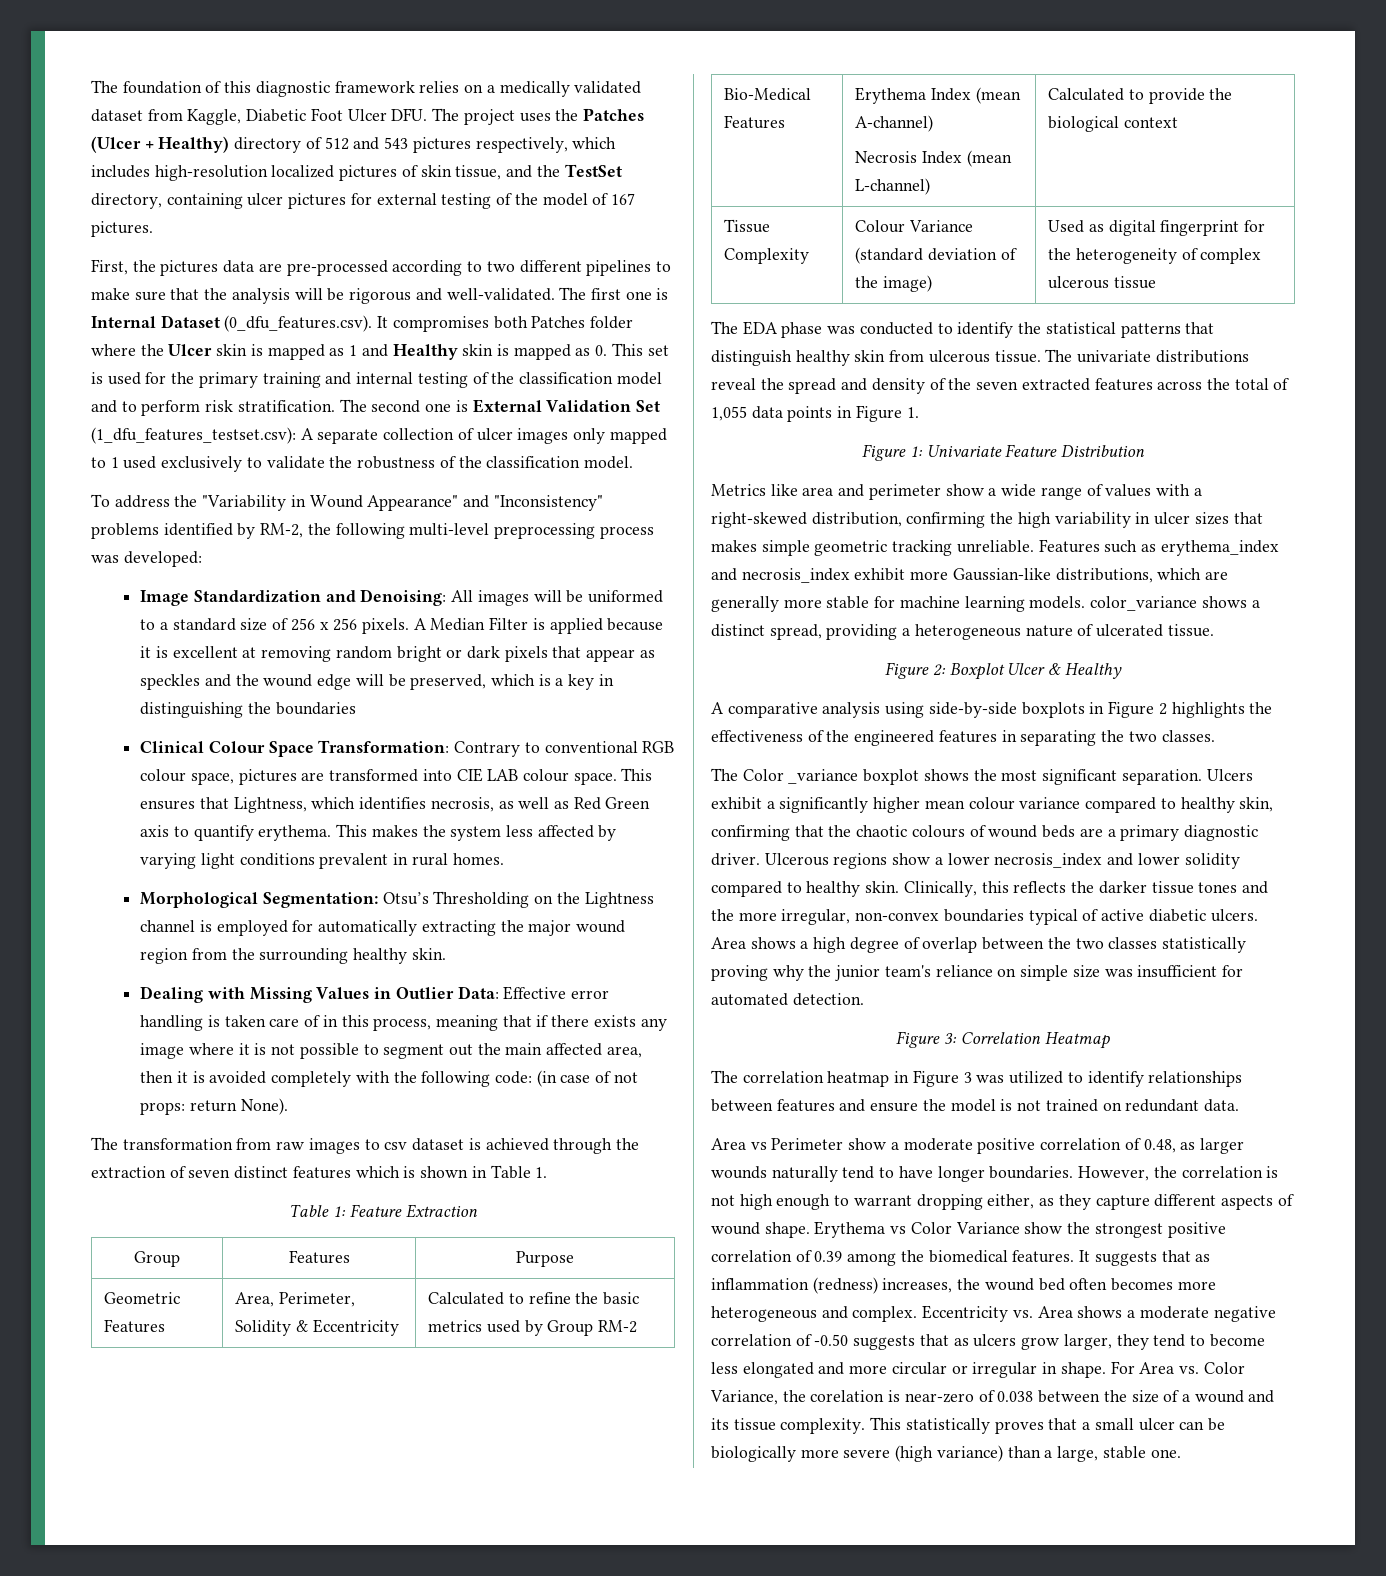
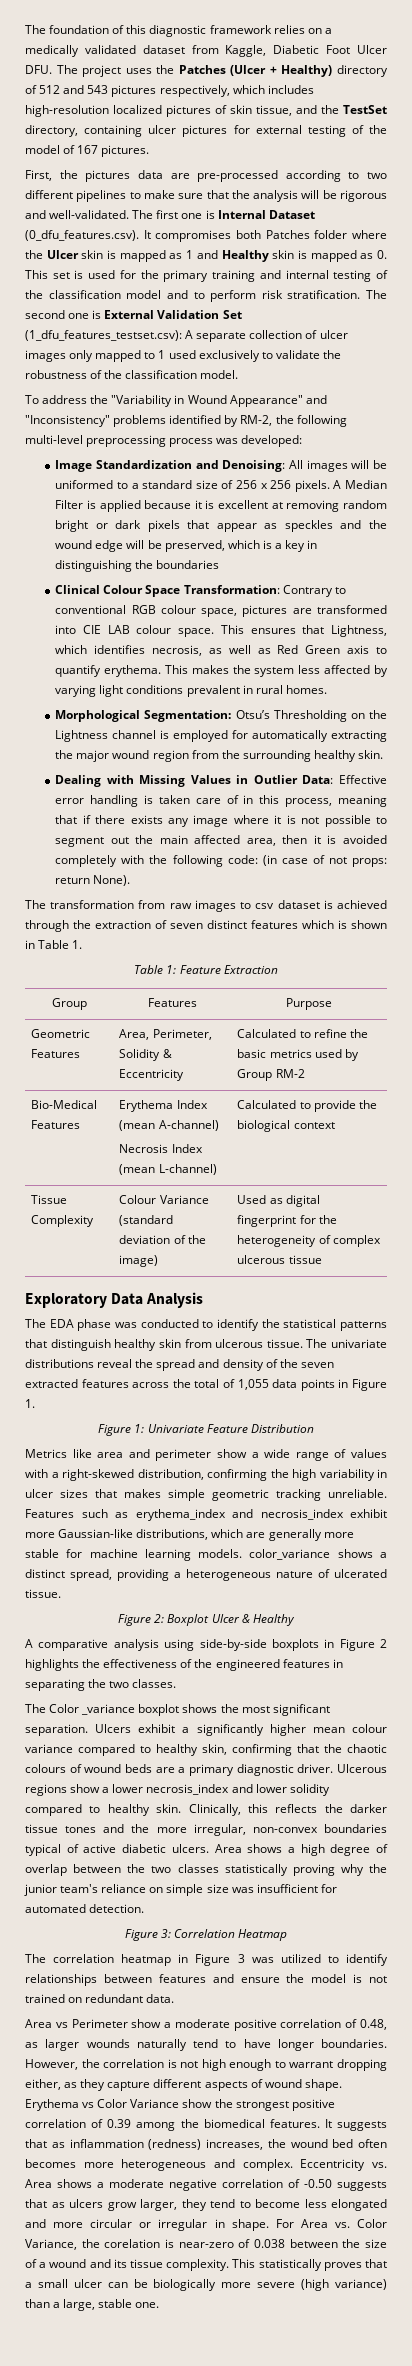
+ Exploratory Data Analysis

